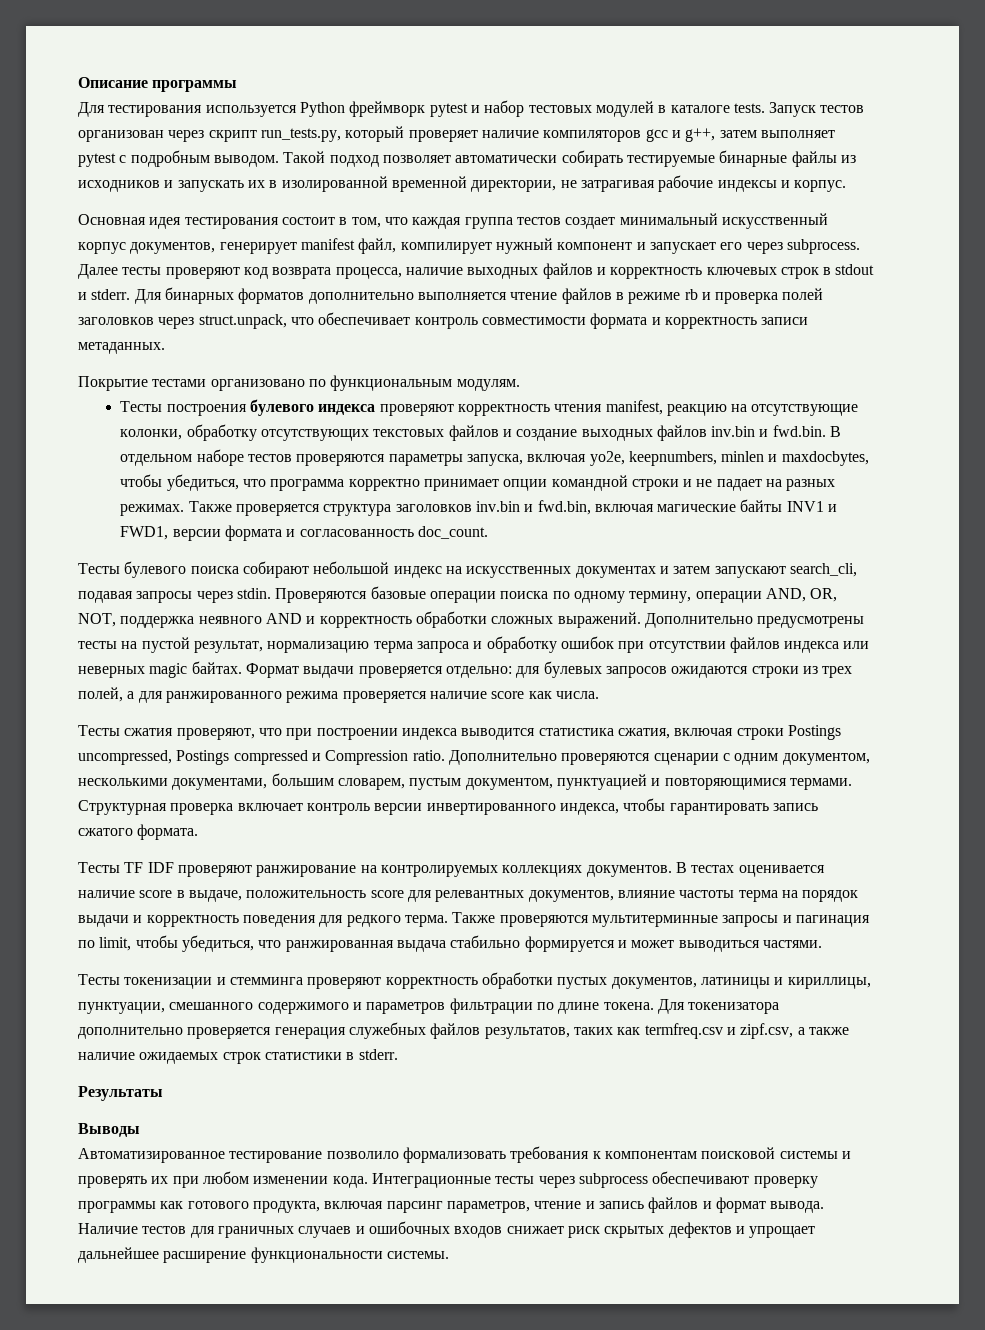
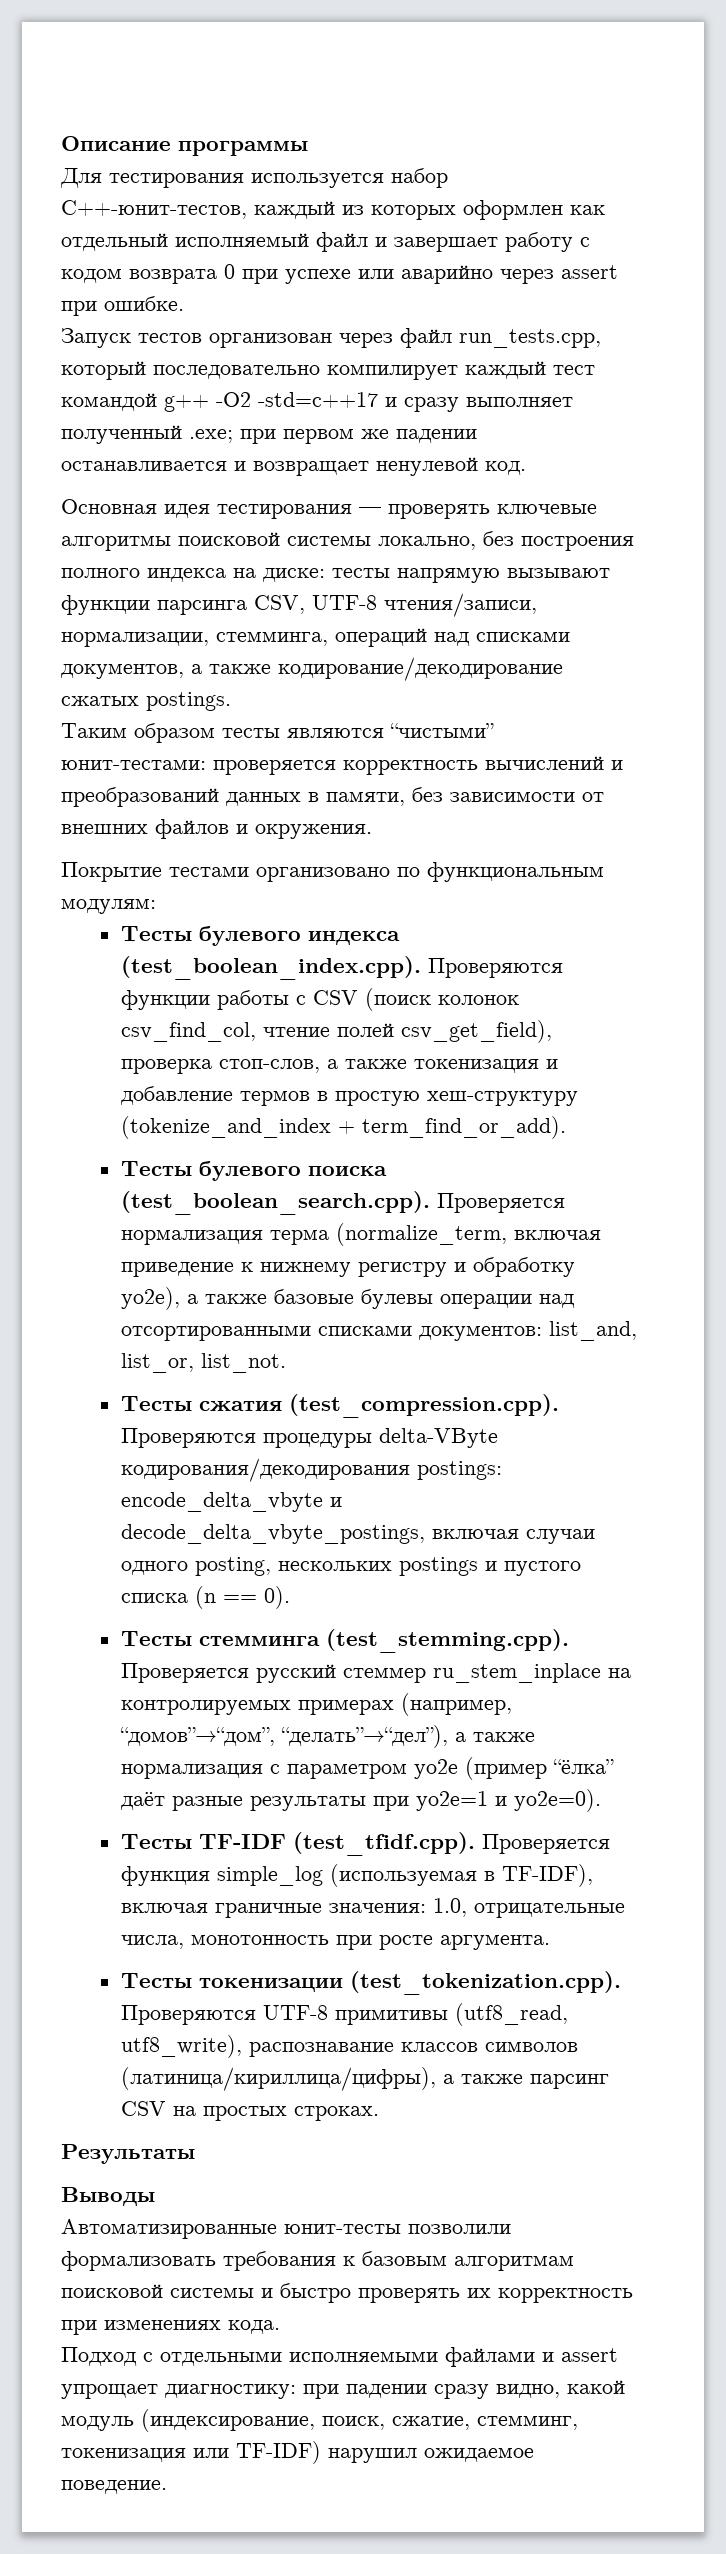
- Для тестирования используется Python фреймворк pytest и набор тестовых модулей в каталоге tests. Запуск тестов организован через скрипт run_tests.py, который проверяет наличие компиляторов gcc и g++, затем выполняет pytest с подробным выводом. Такой подход позволяет автоматически собирать тестируемые бинарные файлы из исходников и запускать их в изолированной временной директории, не затрагивая рабочие индексы и корпус.
- Основная идея тестирования состоит в том, что каждая группа тестов создает минимальный искусственный корпус документов, генерирует manifest файл, компилирует нужный компонент и запускает его через subprocess. Далее тесты проверяют код возврата процесса, наличие выходных файлов и корректность ключевых строк в stdout и stderr. Для бинарных форматов дополнительно выполняется чтение файлов в режиме rb и проверка полей заголовков через struct.unpack, что обеспечивает контроль совместимости формата и корректность записи метаданных.
+ Для тестирования используется набор C++-юнит-тестов, каждый из которых оформлен как отдельный исполняемый файл и завершает работу с кодом возврата 0 при успехе или аварийно через assert при ошибке.
+ Запуск тестов организован через файл run_tests.cpp, который последовательно компилирует каждый тест командой g++ -O2 -std=c++17 и сразу выполняет полученный .exe; при первом же падении останавливается и возвращает ненулевой код.
+ Основная идея тестирования — проверять ключевые алгоритмы поисковой системы локально, без построения полного индекса на диске: тесты напрямую вызывают функции парсинга CSV, UTF-8 чтения/записи, нормализации, стемминга, операций над списками документов, а также кодирование/декодирование сжатых postings.
+ Таким образом тесты являются “чистыми” юнит-тестами: проверяется корректность вычислений и преобразований данных в памяти, без зависимости от внешних файлов и окружения.
- Покрытие тестами организовано по функциональным модулям.
- Тесты построения булевого индекса проверяют корректность чтения manifest, реакцию на отсутствующие колонки, обработку отсутствующих текстовых файлов и создание выходных файлов inv.bin и fwd.bin. В отдельном наборе тестов проверяются параметры запуска, включая yo2e, keepnumbers, minlen и maxdocbytes, чтобы убедиться, что программа корректно принимает опции командной строки и не падает на разных режимах. Также проверяется структура заголовков inv.bin и fwd.bin, включая магические байты INV1 и FWD1, версии формата и согласованность doc_count.
- Тесты булевого поиска собирают небольшой индекс на искусственных документах и затем запускают search_cli, подавая запросы через stdin. Проверяются базовые операции поиска по одному термину, операции AND, OR, NOT, поддержка неявного AND и корректность обработки сложных выражений. Дополнительно предусмотрены тесты на пустой результат, нормализацию терма запроса и обработку ошибок при отсутствии файлов индекса или неверных magic байтах. Формат выдачи проверяется отдельно: для булевых запросов ожидаются строки из трех полей, а для ранжированного режима проверяется наличие score как числа.
- Тесты сжатия проверяют, что при построении индекса выводится статистика сжатия, включая строки Postings uncompressed, Postings compressed и Compression ratio. Дополнительно проверяются сценарии с одним документом, несколькими документами, большим словарем, пустым документом, пунктуацией и повторяющимися термами. Структурная проверка включает контроль версии инвертированного индекса, чтобы гарантировать запись сжатого формата.
- Тесты TF IDF проверяют ранжирование на контролируемых коллекциях документов. В тестах оценивается наличие score в выдаче, положительность score для релевантных документов, влияние частоты терма на порядок выдачи и корректность поведения для редкого терма. Также проверяются мультитерминные запросы и пагинация по limit, чтобы убедиться, что ранжированная выдача стабильно формируется и может выводиться частями.
- Тесты токенизации и стемминга проверяют корректность обработки пустых документов, латиницы и кириллицы, пунктуации, смешанного содержимого и параметров фильтрации по длине токена. Для токенизатора дополнительно проверяется генерация служебных файлов результатов, таких как termfreq.csv и zipf.csv, а также наличие ожидаемых строк статистики в stderr.
+ Покрытие тестами организовано по функциональным модулям:
+ Тесты булевого индекса (test_boolean_index.cpp). Проверяются функции работы с CSV (поиск колонок csv_find_col, чтение полей csv_get_field), проверка стоп-слов, а также токенизация и добавление термов в простую хеш-структуру (tokenize_and_index + term_find_or_add).
+ Тесты булевого поиска (test_boolean_search.cpp). Проверяется нормализация терма (normalize_term, включая приведение к нижнему регистру и обработку yo2e), а также базовые булевы операции над отсортированными списками документов: list_and, list_or, list_not.
+ Тесты сжатия (test_compression.cpp). Проверяются процедуры delta-VByte кодирования/декодирования postings: encode_delta_vbyte и decode_delta_vbyte_postings, включая случаи одного posting, нескольких postings и пустого списка (n == 0).
+ Тесты стемминга (test_stemming.cpp). Проверяется русский стеммер ru_stem_inplace на контролируемых примерах (например, “домов”→“дом”, “делать”→“дел”), а также нормализация с параметром yo2e (пример “ёлка” даёт разные результаты при yo2e=1 и yo2e=0).
+ Тесты TF-IDF (test_tfidf.cpp). Проверяется функция simple_log (используемая в TF-IDF), включая граничные значения: 1.0, отрицательные числа, монотонность при росте аргумента.
+ Тесты токенизации (test_tokenization.cpp). Проверяются UTF-8 примитивы (utf8_read, utf8_write), распознавание классов символов (латиница/кириллица/цифры), а также парсинг CSV на простых строках.
- Автоматизированное тестирование позволило формализовать требования к компонентам поисковой системы и проверять их при любом изменении кода. Интеграционные тесты через subprocess обеспечивают проверку программы как готового продукта, включая парсинг параметров, чтение и запись файлов и формат вывода. Наличие тестов для граничных случаев и ошибочных входов снижает риск скрытых дефектов и упрощает дальнейшее расширение функциональности системы.
+ Автоматизированные юнит-тесты позволили формализовать требования к базовым алгоритмам поисковой системы и быстро проверять их корректность при изменениях кода.
+ Подход с отдельными исполняемыми файлами и assert упрощает диагностику: при падении сразу видно, какой модуль (индексирование, поиск, сжатие, стемминг, токенизация или TF-IDF) нарушил ожидаемое поведение.

